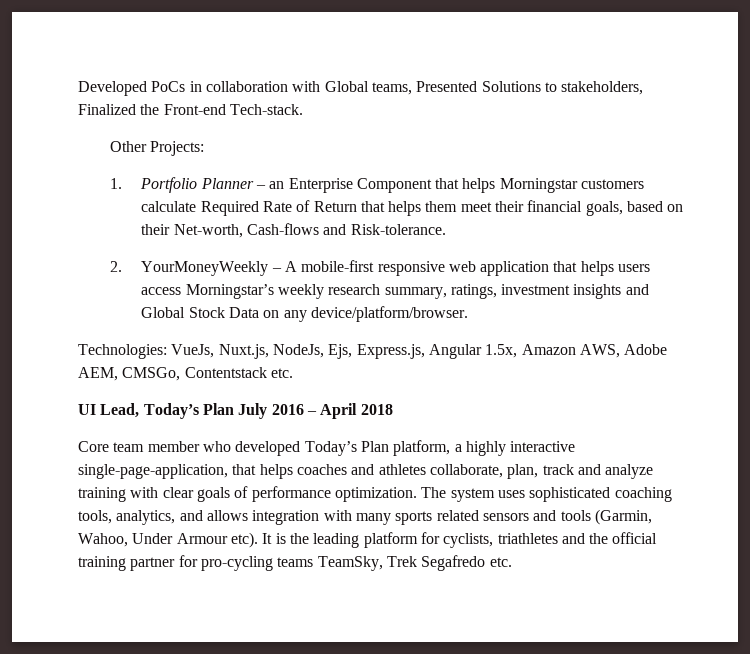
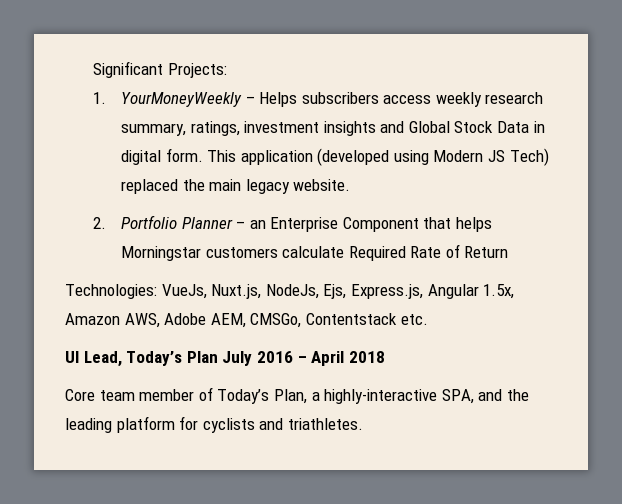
- Developed PoCs in collaboration with Global teams, Presented Solutions to stakeholders, Finalized the Front-end Tech-stack.
- Other Projects:
- 1. Portfolio Planner – an Enterprise Component that helps Morningstar customers calculate Required Rate of Return that helps them meet their financial goals, based on their Net-worth, Cash-flows and Risk-tolerance.
- 2. YourMoneyWeekly – A mobile-first responsive web application that helps users access Morningstar’s weekly research summary, ratings, investment insights and Global Stock Data on any device/platform/browser.
+ Significant Projects:
+ 1. YourMoneyWeekly – Helps subscribers access weekly research summary, ratings, investment insights and Global Stock Data in digital form. This application (developed using Modern JS Tech) replaced the main legacy website.
+ 2. Portfolio Planner – an Enterprise Component that helps Morningstar customers calculate Required Rate of Return
- Core team member who developed Today’s Plan platform, a highly interactive single-page-application, that helps coaches and athletes collaborate, plan, track and analyze training with clear goals of performance optimization. The system uses sophisticated coaching tools, analytics, and allows integration with many sports related sensors and tools (Garmin, Wahoo, Under Armour etc). It is the leading platform for cyclists, triathletes and the official training partner for pro-cycling teams TeamSky, Trek Segafredo etc.
+ Core team member of Today’s Plan, a highly-interactive SPA, and the leading platform for cyclists and triathletes.

